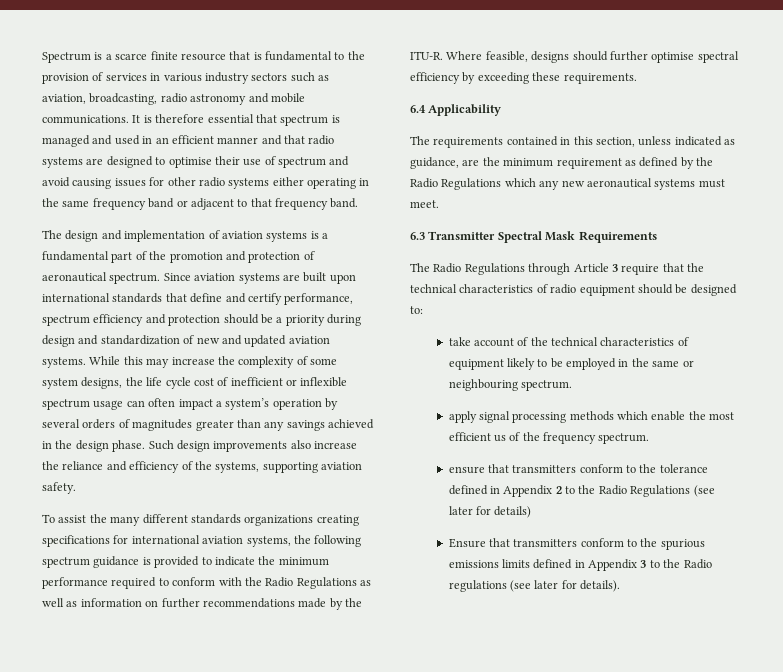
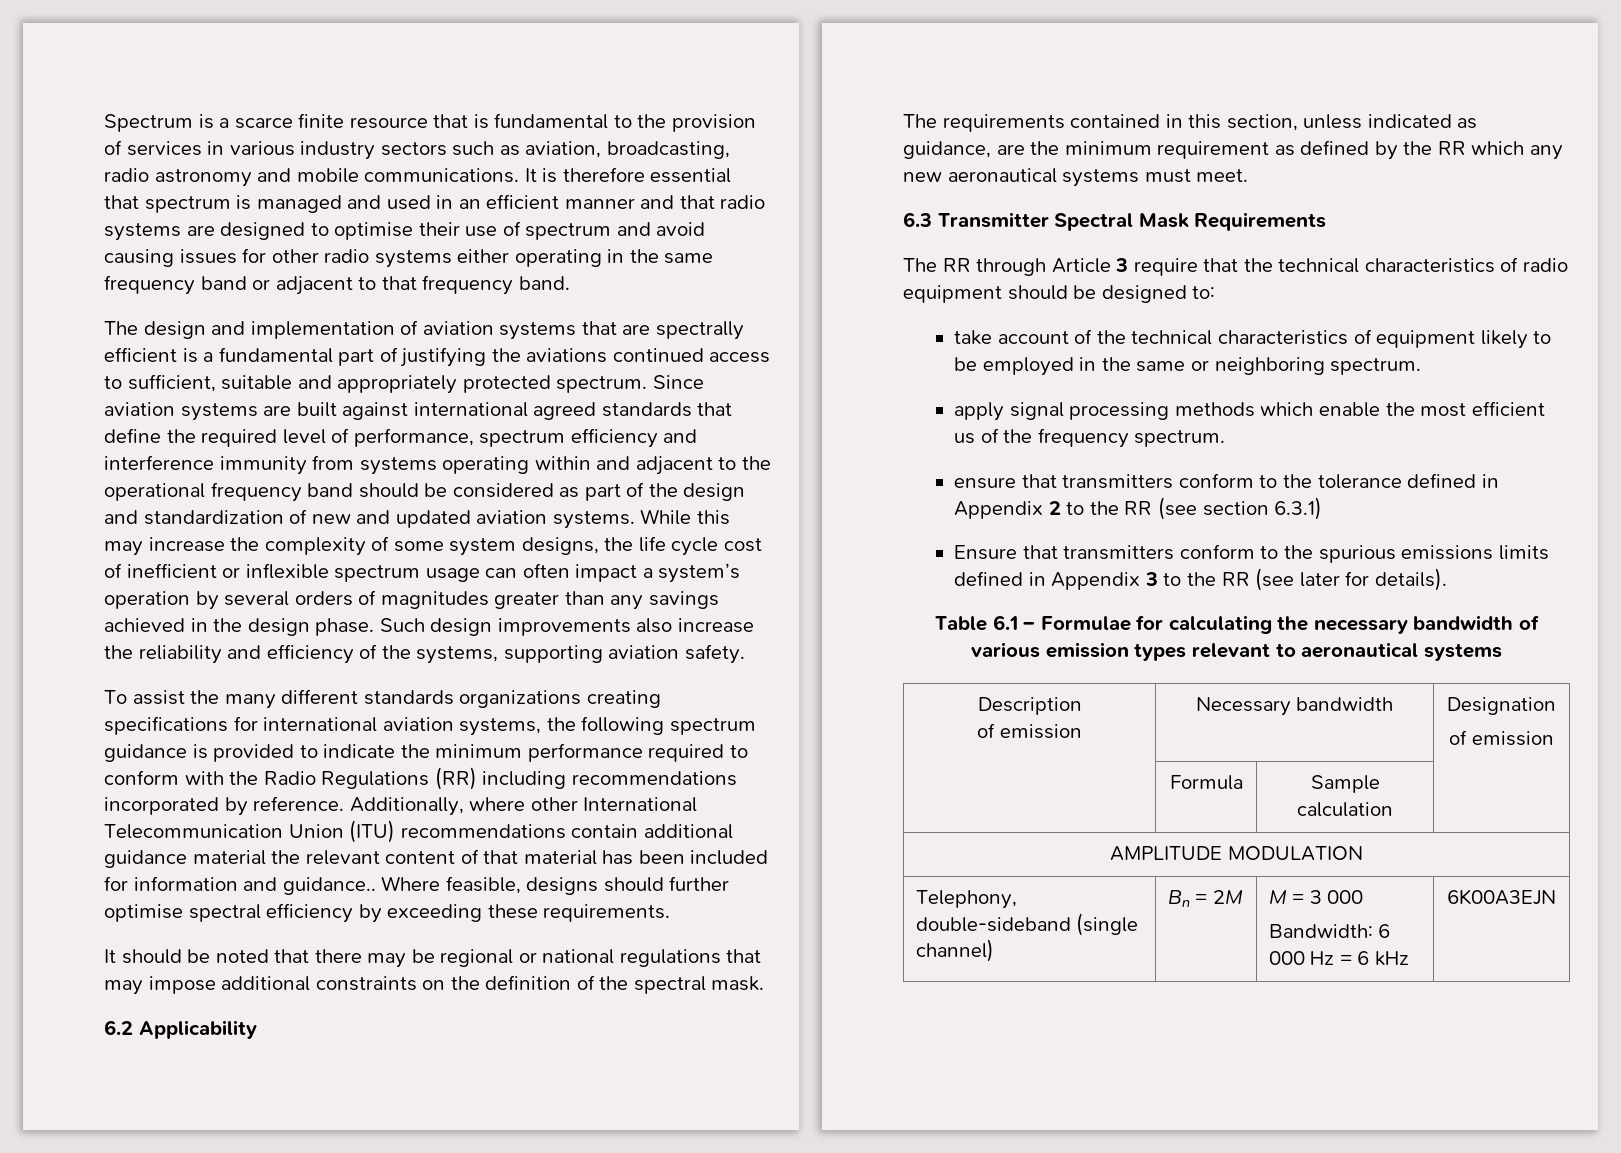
- The design and implementation of aviation systems is a fundamental part of the promotion and protection of aeronautical spectrum.
+ The design and implementation of aviation systems that are spectrally efficient is a fundamental part of justifying the aviations continued access to sufficient, suitable and appropriately protected spectrum.
- Since aviation systems are built upon international standards that define and certify performance, spectrum efficiency and protection should be a priority during design and standardization of new and updated aviation systems.
+ Since aviation systems are built against international agreed standards that define the required level of performance, spectrum efficiency and interference immunity from systems operating within and adjacent to the operational frequency band should be considered as part of the design and standardization of new and updated aviation systems.
- Such design improvements also increase the reliance and efficiency of the systems, supporting aviation safety.
+ Such design improvements also increase the reliability and efficiency of the systems, supporting aviation safety.
- To assist the many different standards organizations creating specifications for international aviation systems, the following spectrum guidance is provided to indicate the minimum performance required to conform with the Radio Regulations as well as information on further recommendations made by the ITU-R.
+ To assist the many different standards organizations creating specifications for international aviation systems, the following spectrum guidance is provided to indicate the minimum performance required to conform with the Radio Regulations (RR) including recommendations incorporated by reference. Additionally, where other International Telecommunication Union (ITU) recommendations contain additional guidance material the relevant content of that material has been included for information and guidance..
- 6.4 Applicability
+ It should be noted that there may be regional or national regulations that may impose additional constraints on the definition of the spectral mask.
+ 6.2 Applicability
- The requirements contained in this section, unless indicated as guidance, are the minimum requirement as defined by the Radio Regulations which any new aeronautical systems must meet.
+ The requirements contained in this section, unless indicated as guidance, are the minimum requirement as defined by the RR which any new aeronautical systems must meet.
- The Radio Regulations through Article 3 require that the technical characteristics of radio equipment should be designed to:
+ The RR through Article 3 require that the technical characteristics of radio equipment should be designed to:
- take account of the technical characteristics of equipment likely to be employed in the same or neighbouring spectrum.
+ take account of the technical characteristics of equipment likely to be employed in the same or neighboring spectrum.
- ensure that transmitters conform to the tolerance defined in Appendix 2 to the Radio Regulations (see later for details)
+ ensure that transmitters conform to the tolerance defined in Appendix 2 to the RR (see section 6.3.1)
- Ensure that transmitters conform to the spurious emissions limits defined in Appendix 3 to the Radio regulations (see later for details).
+ Ensure that transmitters conform to the spurious emissions limits defined in Appendix 3 to the RR (see later for details).
+ Table 6.1 – Formulae for calculating the necessary bandwidth of various emission types relevant to aeronautical systems
+ Description
+ of emission | Necessary bandwidth | Designation
+ of emission
+ | Formula | Sample calculation |
+ AMPLITUDE MODULATION
+ Telephony, double-sideband (single channel) | Bn = 2M | M = 3 000
+ Bandwidth: 6 000 Hz = 6 kHz | 6K00A3EJN

